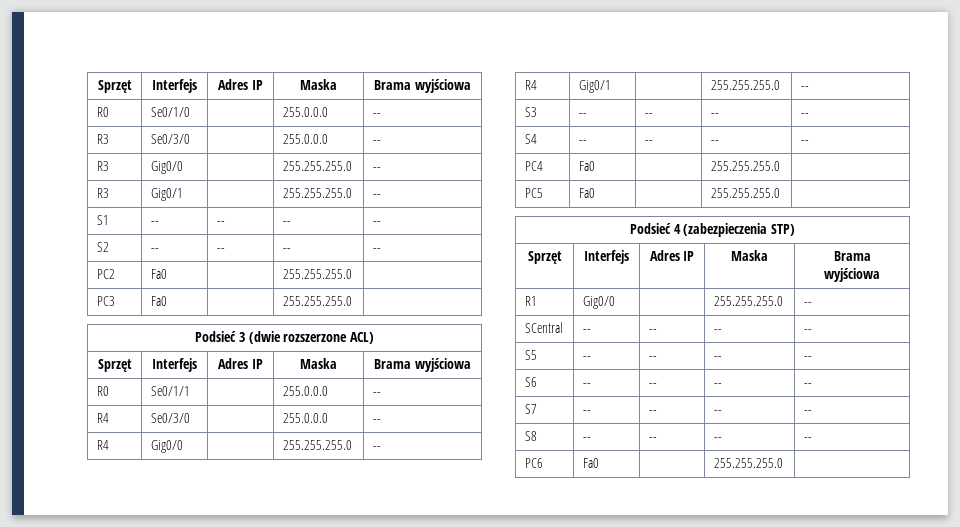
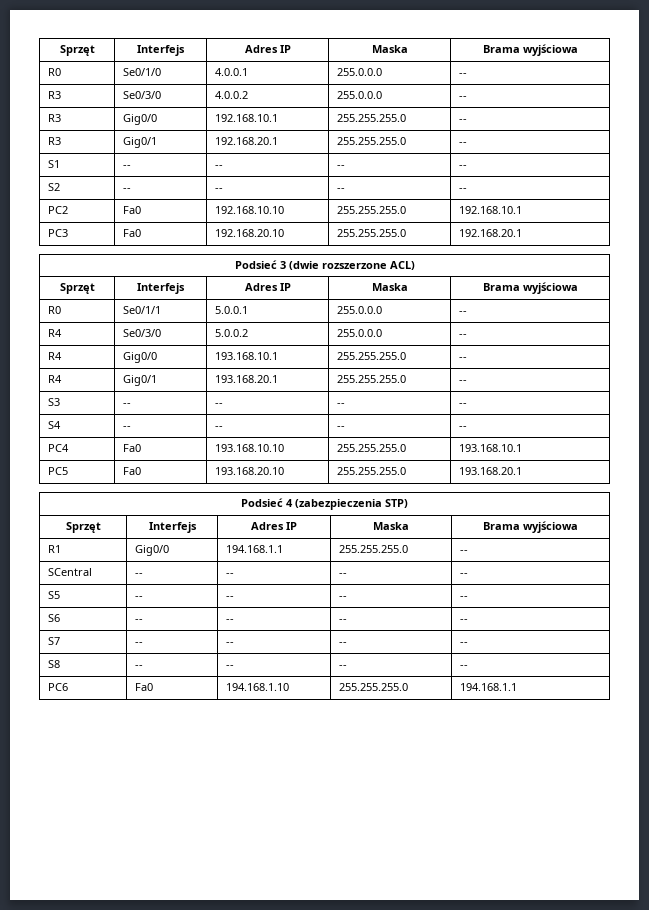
- R0 | Se0/1/0 | | 255.0.0.0 | --
+ R0 | Se0/1/0 | 4.0.0.1 | 255.0.0.0 | --
- R3 | Se0/3/0 | | 255.0.0.0 | --
+ R3 | Se0/3/0 | 4.0.0.2 | 255.0.0.0 | --
- R3 | Gig0/0 | | 255.255.255.0 | --
+ R3 | Gig0/0 | 192.168.10.1 | 255.255.255.0 | --
- R3 | Gig0/1 | | 255.255.255.0 | --
+ R3 | Gig0/1 | 192.168.20.1 | 255.255.255.0 | --
- PC2 | Fa0 | | 255.255.255.0 |
+ PC2 | Fa0 | 192.168.10.10 | 255.255.255.0 | 192.168.10.1
- PC3 | Fa0 | | 255.255.255.0 |
+ PC3 | Fa0 | 192.168.20.10 | 255.255.255.0 | 192.168.20.1
- R0 | Se0/1/1 | | 255.0.0.0 | --
+ R0 | Se0/1/1 | 5.0.0.1 | 255.0.0.0 | --
- R4 | Se0/3/0 | | 255.0.0.0 | --
+ R4 | Se0/3/0 | 5.0.0.2 | 255.0.0.0 | --
- R4 | Gig0/0 | | 255.255.255.0 | --
+ R4 | Gig0/0 | 193.168.10.1 | 255.255.255.0 | --
- R4 | Gig0/1 | | 255.255.255.0 | --
+ R4 | Gig0/1 | 193.168.20.1 | 255.255.255.0 | --
- PC4 | Fa0 | | 255.255.255.0 |
+ PC4 | Fa0 | 193.168.10.10 | 255.255.255.0 | 193.168.10.1
- PC5 | Fa0 | | 255.255.255.0 |
+ PC5 | Fa0 | 193.168.20.10 | 255.255.255.0 | 193.168.20.1
- R1 | Gig0/0 | | 255.255.255.0 | --
+ R1 | Gig0/0 | 194.168.1.1 | 255.255.255.0 | --
- PC6 | Fa0 | | 255.255.255.0 |
+ PC6 | Fa0 | 194.168.1.10 | 255.255.255.0 | 194.168.1.1

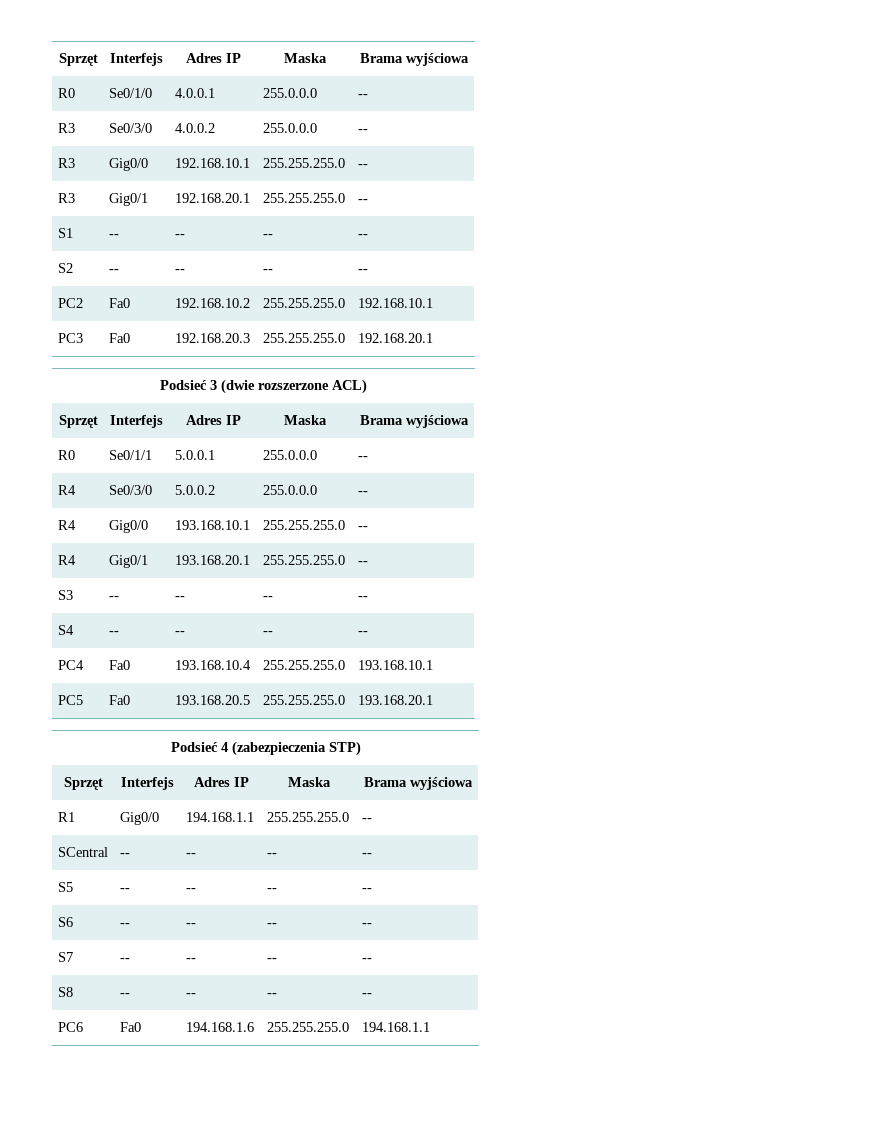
- PC2 | Fa0 | 192.168.10.10 | 255.255.255.0 | 192.168.10.1
+ PC2 | Fa0 | 192.168.10.2 | 255.255.255.0 | 192.168.10.1
- PC3 | Fa0 | 192.168.20.10 | 255.255.255.0 | 192.168.20.1
+ PC3 | Fa0 | 192.168.20.3 | 255.255.255.0 | 192.168.20.1
- PC4 | Fa0 | 193.168.10.10 | 255.255.255.0 | 193.168.10.1
+ PC4 | Fa0 | 193.168.10.4 | 255.255.255.0 | 193.168.10.1
- PC5 | Fa0 | 193.168.20.10 | 255.255.255.0 | 193.168.20.1
+ PC5 | Fa0 | 193.168.20.5 | 255.255.255.0 | 193.168.20.1
- PC6 | Fa0 | 194.168.1.10 | 255.255.255.0 | 194.168.1.1
+ PC6 | Fa0 | 194.168.1.6 | 255.255.255.0 | 194.168.1.1

